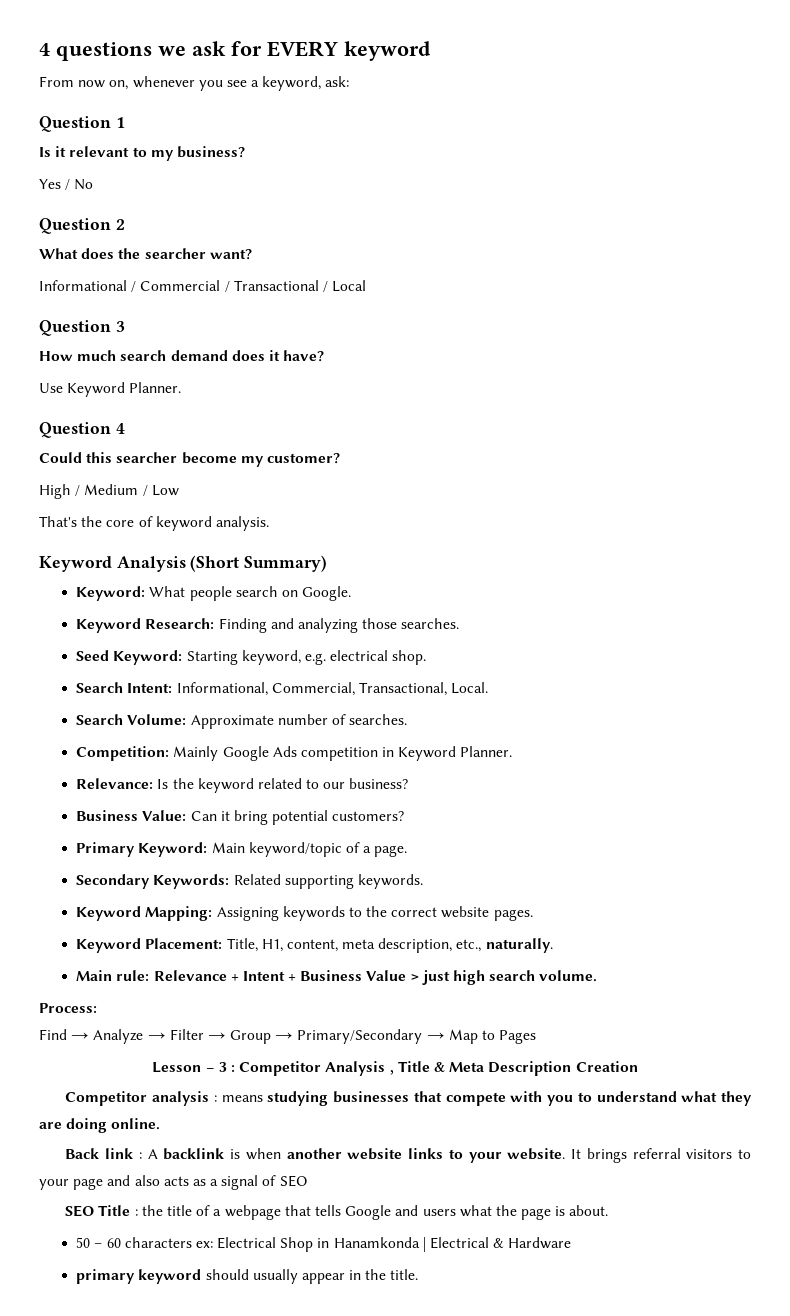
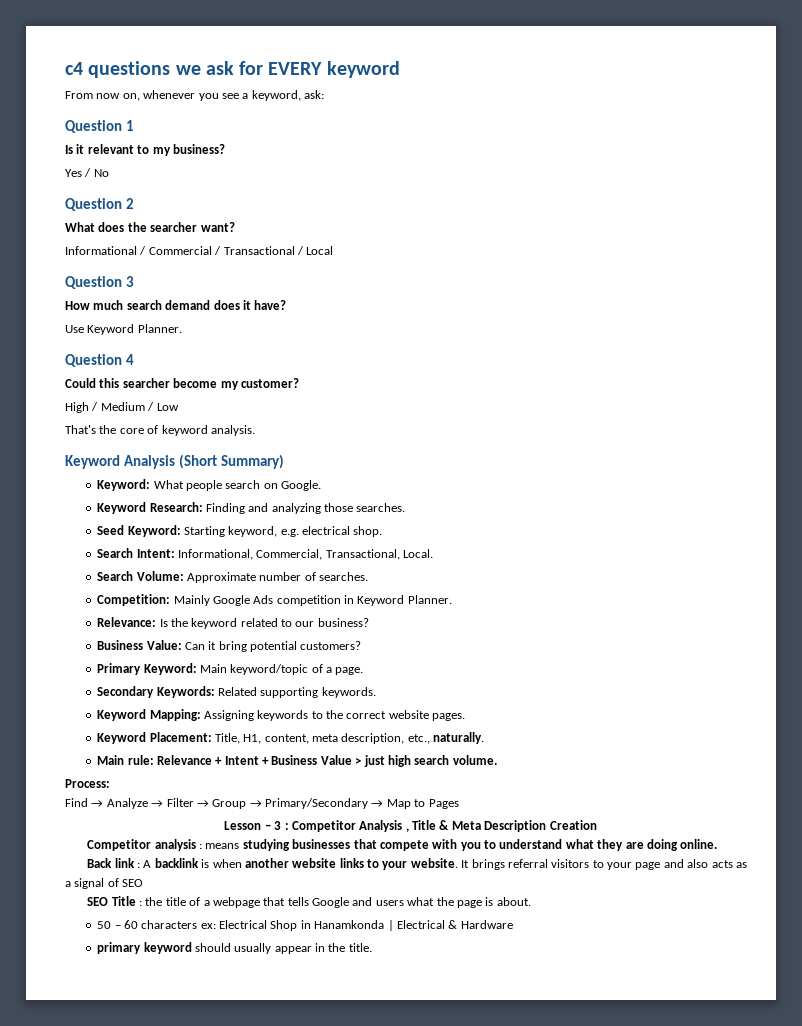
- 4 questions we ask for EVERY keyword
+ c4 questions we ask for EVERY keyword

